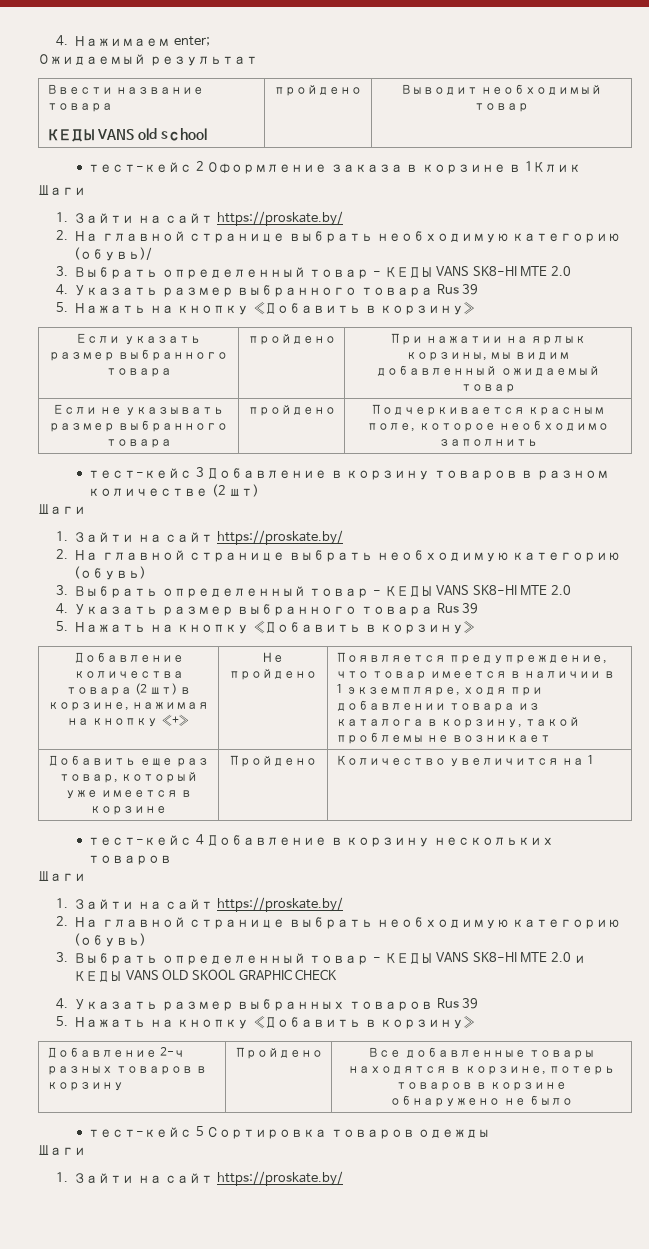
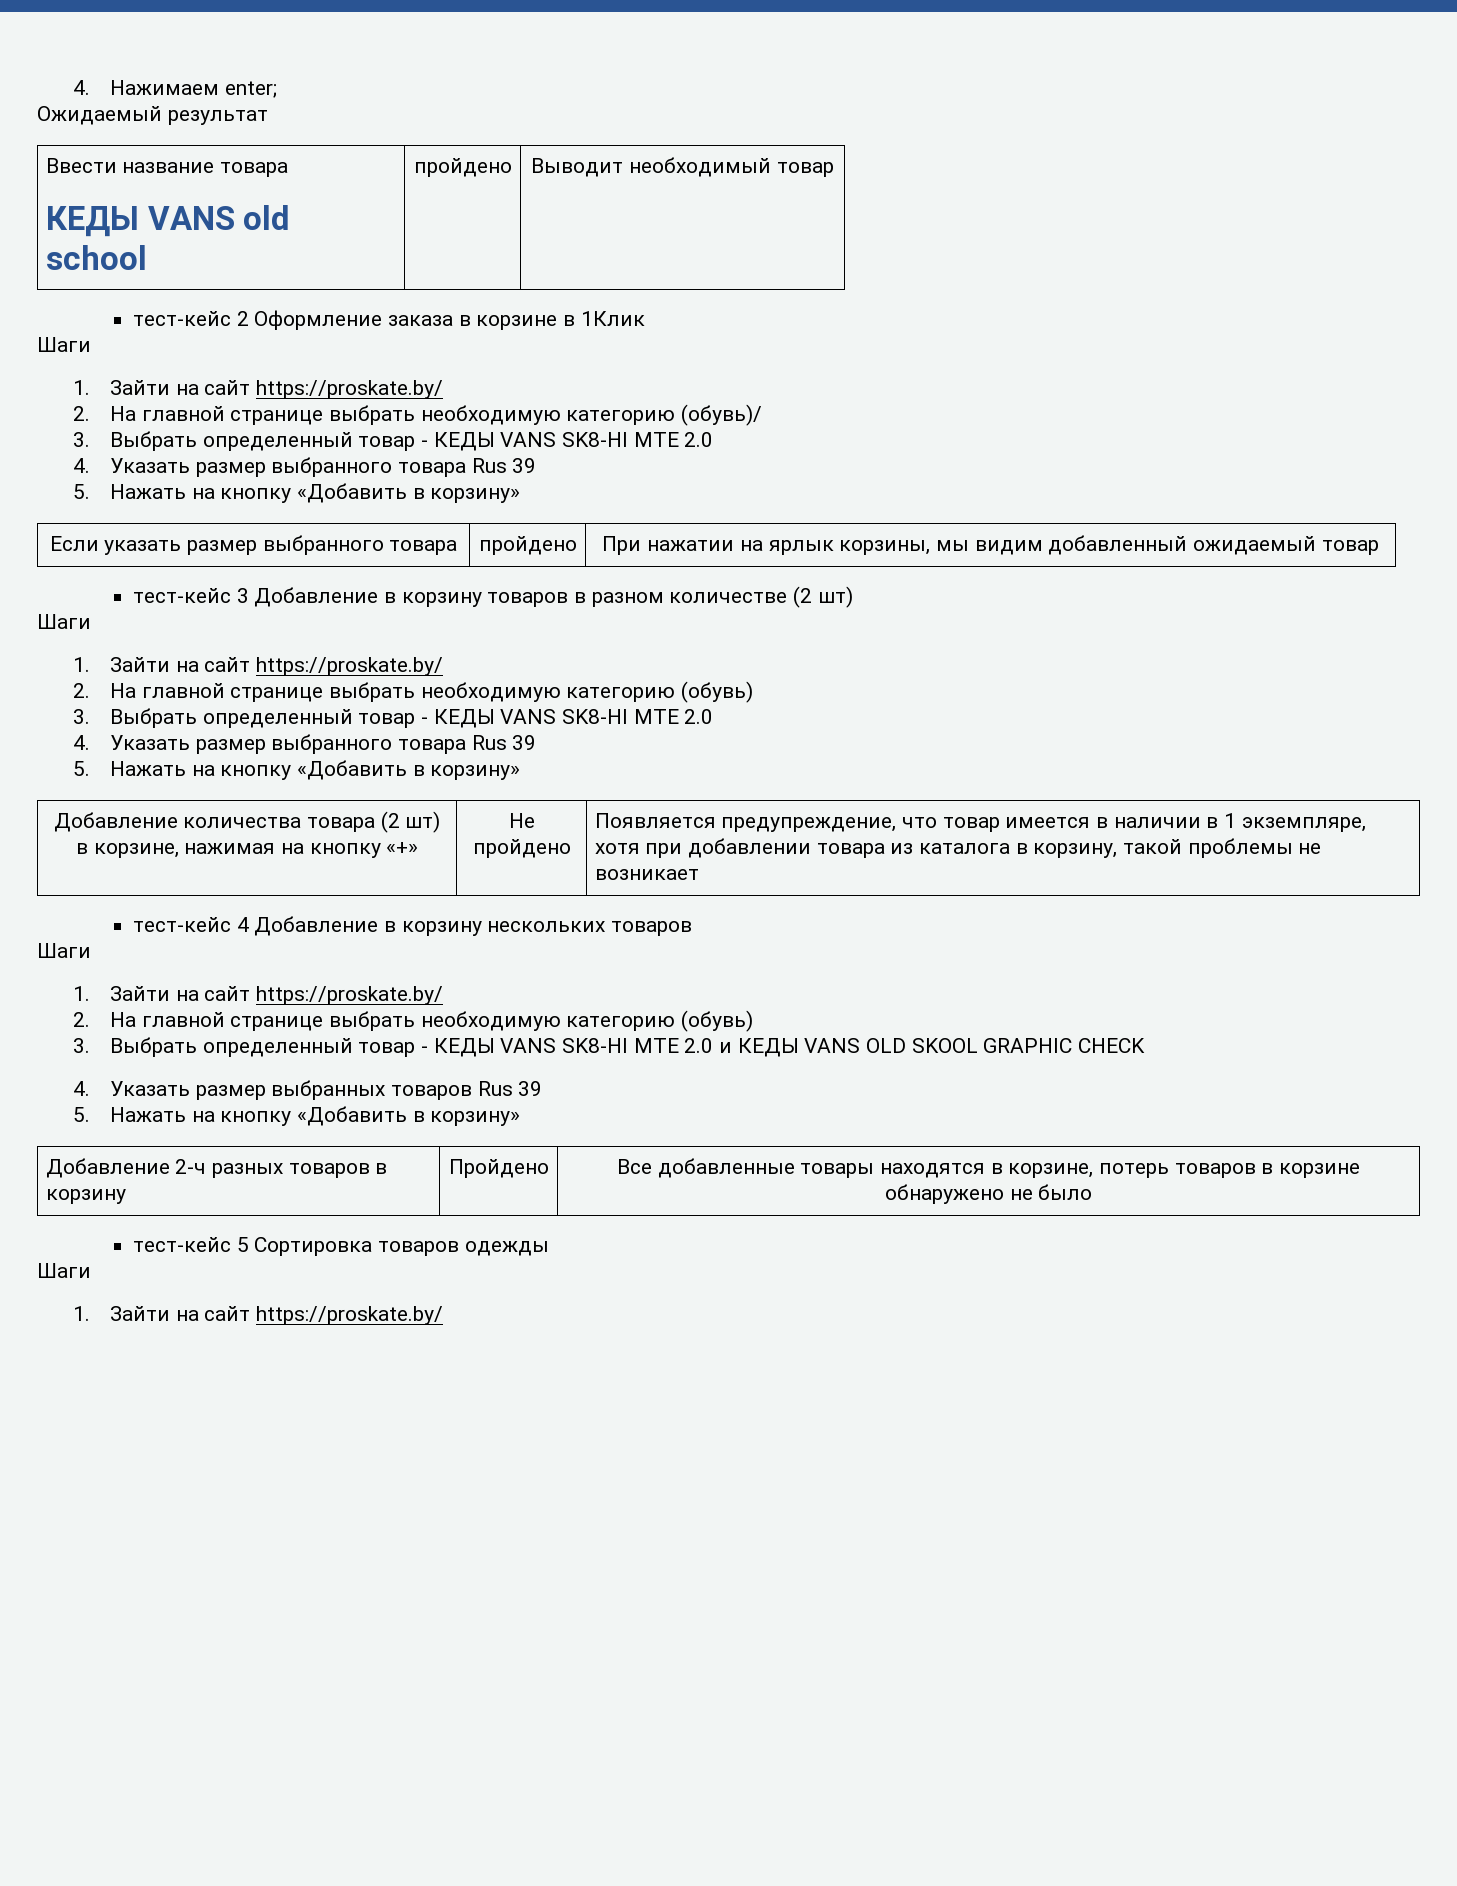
- Если не указывать размер выбранного товара | пройдено | Подчеркивается красным поле, которое необходимо заполнить
- Добавление количества товара (2 шт) в корзине, нажимая на кнопку «+» | Не пройдено | Появляется предупреждение, что товар имеется в наличии в 1 экземпляре, ходя при добавлении товара из каталога в корзину, такой проблемы не возникает
+ Добавление количества товара (2 шт) в корзине, нажимая на кнопку «+» | Не пройдено | Появляется предупреждение, что товар имеется в наличии в 1 экземпляре, хотя при добавлении товара из каталога в корзину, такой проблемы не возникает
- Добавить еще раз товар, который уже имеется в корзине | Пройдено | Количество увеличится на 1

